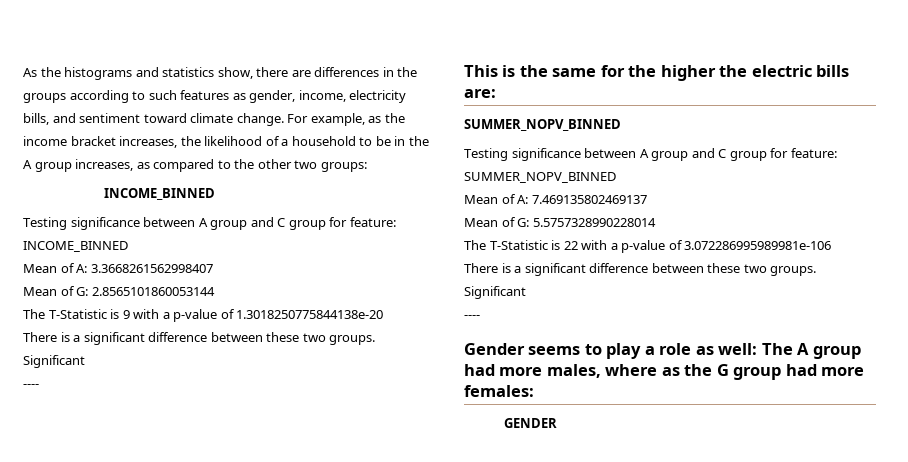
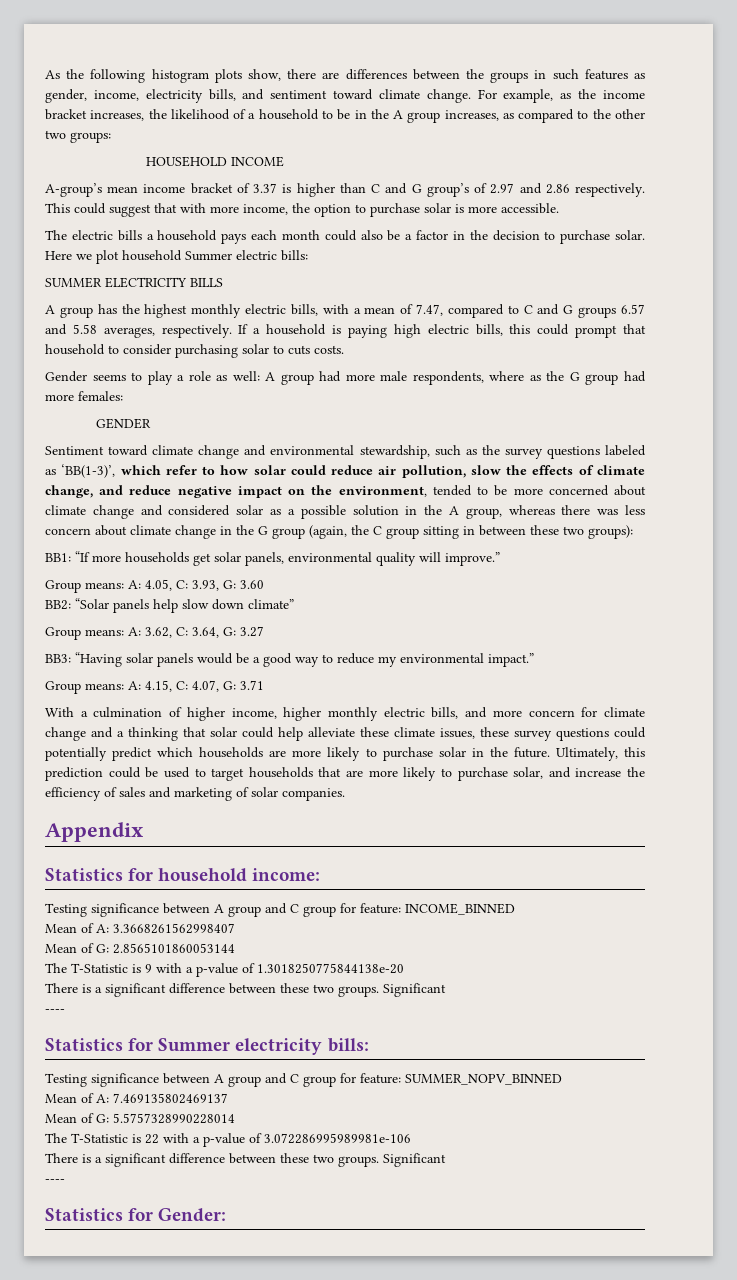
- As the histograms and statistics show, there are differences in the groups according to such features as gender, income, electricity bills, and sentiment toward climate change.
+ As the following histogram plots show, there are differences between the groups in such features as gender, income, electricity bills, and sentiment toward climate change.
  For example, as the income bracket increases, the likelihood of a household to be in the A group increases, as compared to the other two groups:
- INCOME_BINNED
+ HOUSEHOLD INCOME
+ A-group’s mean income bracket of 3.37 is higher than C and G group’s of 2.97 and 2.86 respectively. This could suggest that with more income, the option to purchase solar is more accessible.
+ The electric bills a household pays each month could also be a factor in the decision to purchase solar. Here we plot household Summer electric bills:
+ SUMMER ELECTRICITY BILLS
+ A group has the highest monthly electric bills, with a mean of 7.47, compared to C and G groups 6.57 and 5.58 averages, respectively. If a household is paying high electric bills, this could prompt that household to consider purchasing solar to cuts costs.
+ Gender seems to play a role as well: A group had more male respondents, where as the G group had more females:
+ GENDER
+ Sentiment toward climate change and environmental stewardship, such as the survey questions labeled as ‘BB(1-3)’, which refer to how solar could reduce air pollution, slow the effects of climate change, and reduce negative impact on the environment, tended to be more concerned about climate change and considered solar as a possible solution in the A group, whereas there was less concern about climate change in the G group (again, the C group sitting in between these two groups):
+ BB1: “If more households get solar panels, environmental quality will improve.”
+ Group means: A: 4.05, C: 3.93, G: 3.60
+ BB2: “Solar panels help slow down climate”
+ Group means: A: 3.62, C: 3.64, G: 3.27
+ BB3: “Having solar panels would be a good way to reduce my environmental impact.”
+ Group means: A: 4.15, C: 4.07, G: 3.71
+ With a culmination of higher income, higher monthly electric bills, and more concern for climate change and a thinking that solar could help alleviate these climate issues, these survey questions could potentially predict which households are more likely to purchase solar in the future. Ultimately, this prediction could be used to target households that are more likely to purchase solar, and increase the efficiency of sales and marketing of solar companies.
+ Appendix
+ Statistics for household income:
- This is the same for the higher the electric bills are:
- SUMMER_NOPV_BINNED
+ Statistics for Summer electricity bills:
- Gender seems to play a role as well: The A group had more males, where as the G group had more females:
- GENDER
+ Statistics for Gender:

